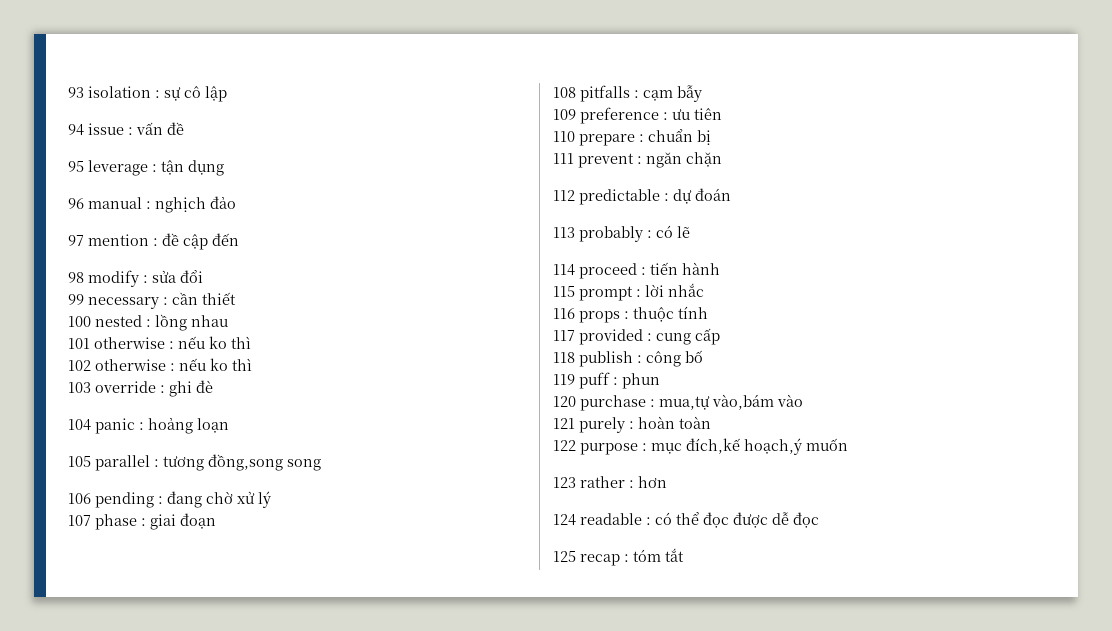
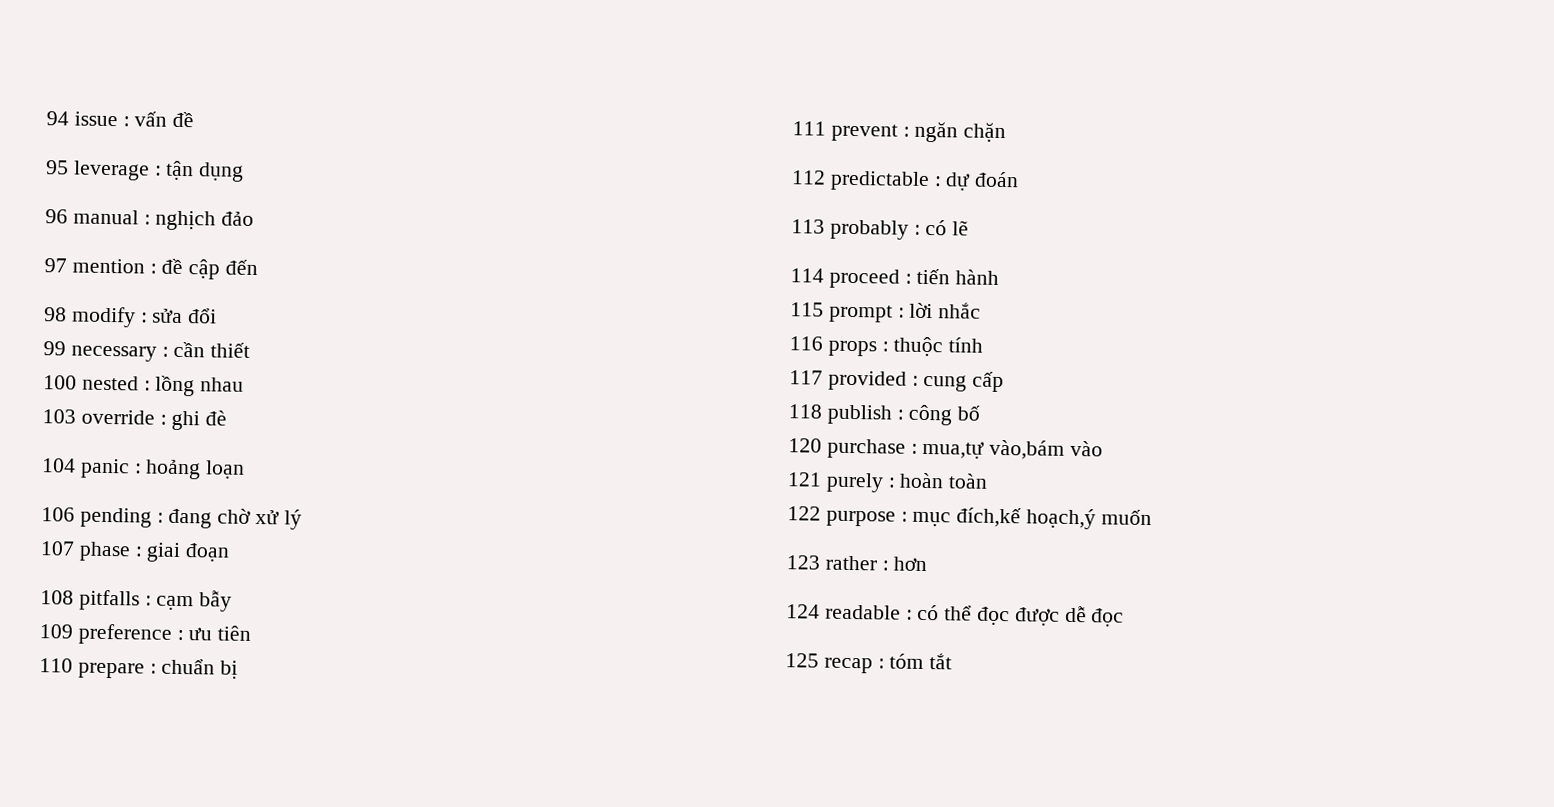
- 93 isolation : sự cô lập
- 101 otherwise : nếu ko thì
- 102 otherwise : nếu ko thì
- 105 parallel : tương đồng,song song
- 119 puff : phun

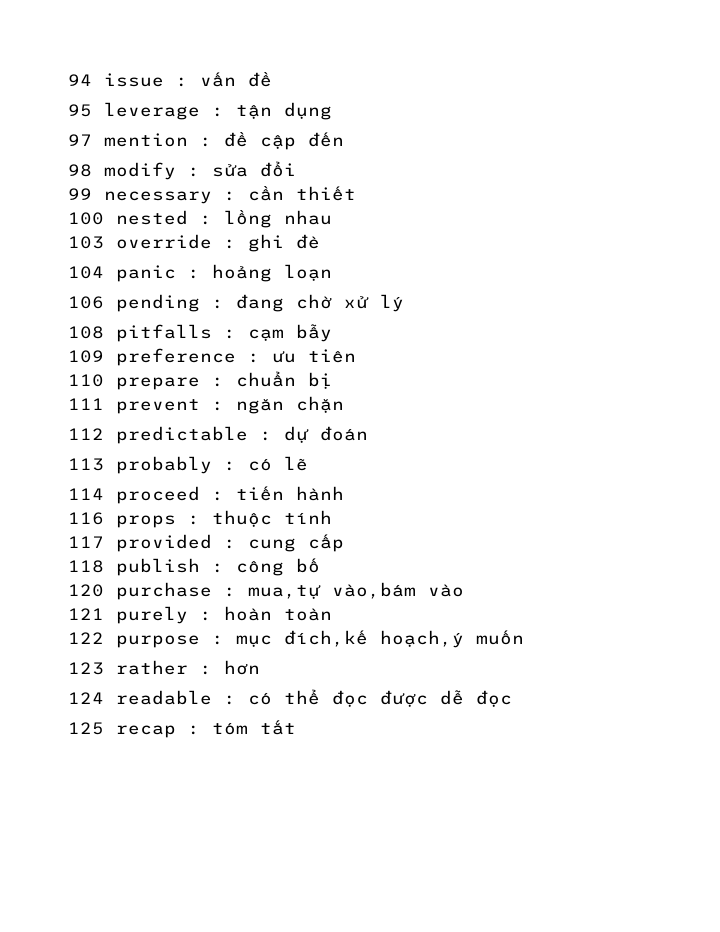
- 96 manual : nghịch đảo
- 107 phase : giai đoạn
- 115 prompt : lời nhắc

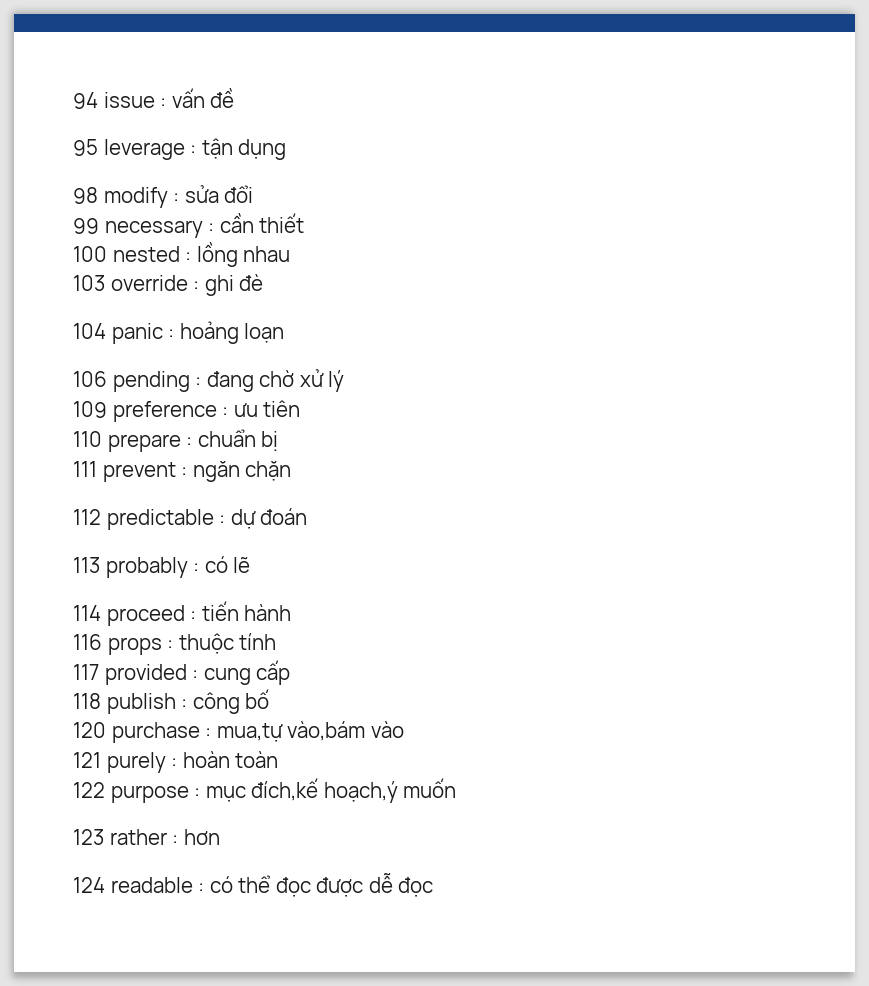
- 97 mention : đề cập đến
- 108 pitfalls : cạm bẫy
- 125 recap : tóm tắt

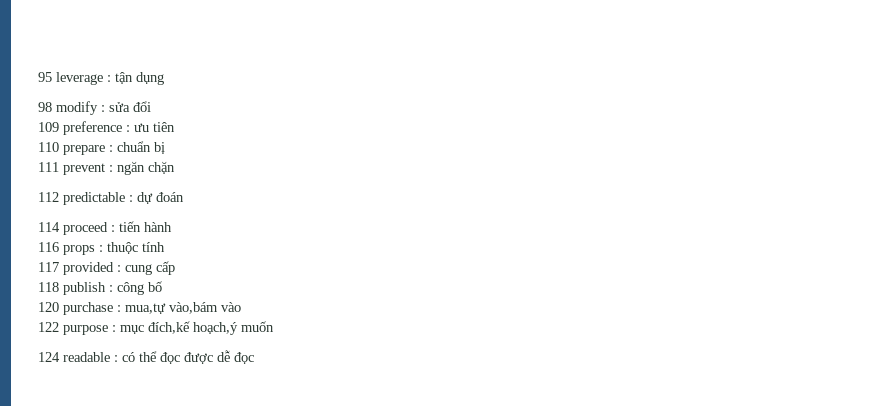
- 94 issue : vấn đề
- 99 necessary : cần thiết
- 100 nested : lồng nhau
- 103 override : ghi đè
- 104 panic : hoảng loạn
- 106 pending : đang chờ xử lý
- 113 probably : có lẽ
- 121 purely : hoàn toàn
- 123 rather : hơn

